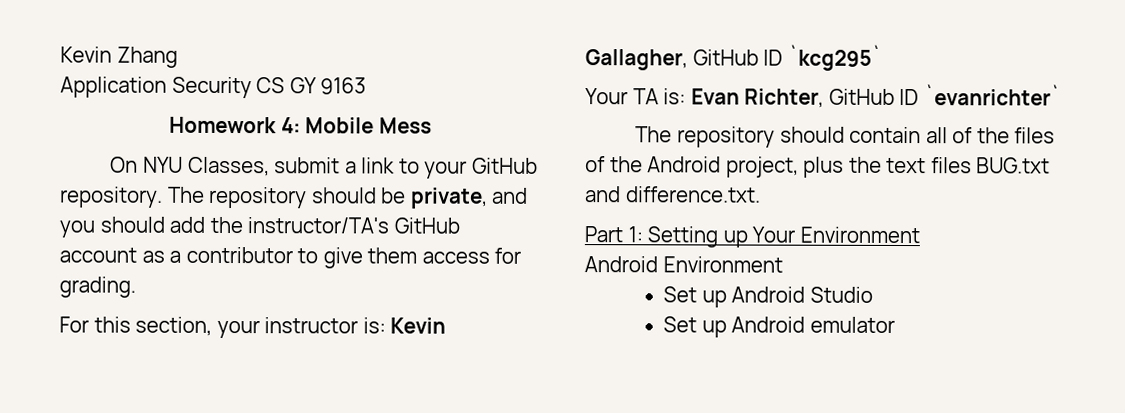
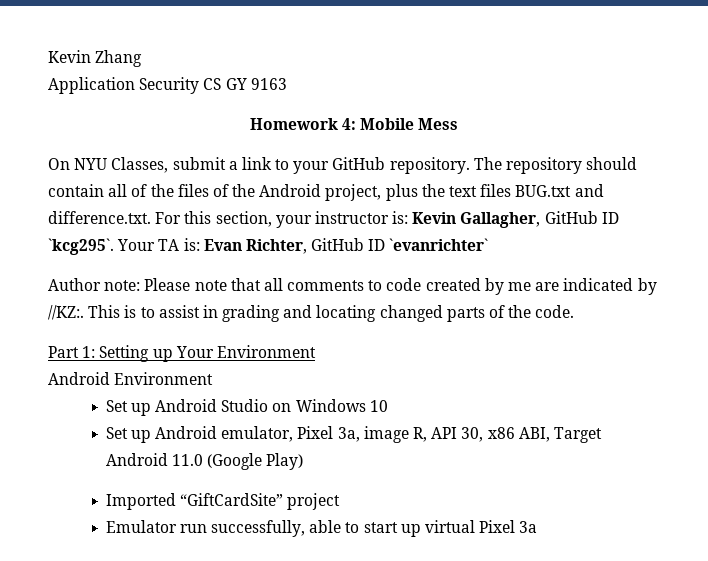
- The repository should be private, and you should add the instructor/TA's GitHub account as a contributor to give them access for grading.
- For this section, your instructor is: Kevin Gallagher, GitHub ID `kcg295`
- Your TA is: Evan Richter, GitHub ID `evanrichter`
- The repository should contain all of the files of the Android project, plus the text files BUG.txt and difference.txt.
+ The repository should contain all of the files of the Android project, plus the text files BUG.txt and difference.txt. For this section, your instructor is: Kevin Gallagher, GitHub ID `kcg295`. Your TA is: Evan Richter, GitHub ID `evanrichter`
+ Author note: Please note that all comments to code created by me are indicated by //KZ:. This is to assist in grading and locating changed parts of the code.
- Set up Android Studio
- Set up Android emulator
+ Set up Android Studio on Windows 10
+ Set up Android emulator, Pixel 3a, image R, API 30, x86 ABI, Target Android 11.0 (Google Play)
+ Imported “GiftCardSite” project
+ Emulator run successfully, able to start up virtual Pixel 3a

